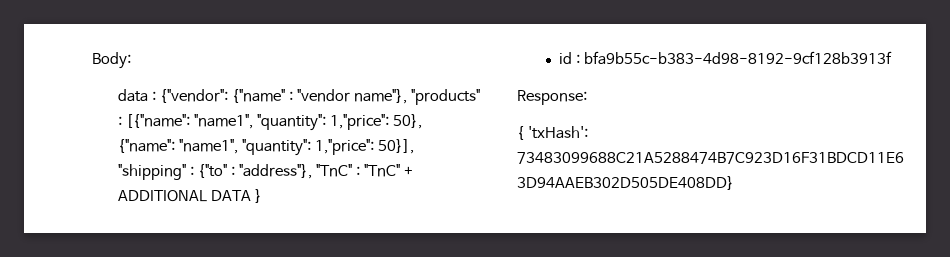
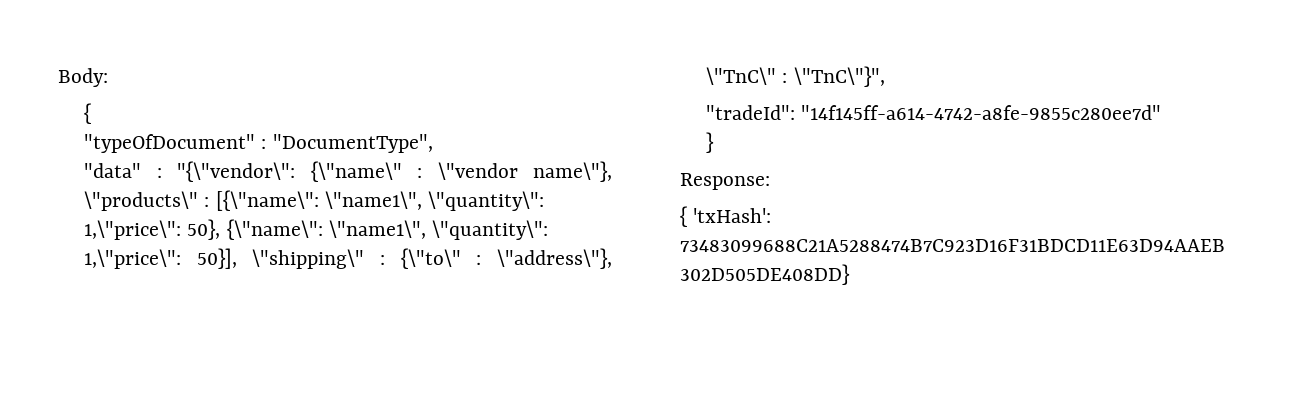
  Body:
- data : {"vendor": {"name" : "vendor name"}, "products" : [{"name": "name1", "quantity": 1,"price": 50}, {"name": "name1", "quantity": 1,"price": 50}], "shipping" : {"to" : "address"}, "TnC" : "TnC" + ADDITIONAL DATA }
- id : bfa9b55c-b383-4d98-8192-9cf128b3913f
+ {
+ "typeOfDocument" : "DocumentType",
+ "data" : "{\"vendor\": {\"name\" : \"vendor name\"}, \"products\" : [{\"name\": \"name1\", \"quantity\": 1,\"price\": 50}, {\"name\": \"name1\", \"quantity\": 1,\"price\": 50}], \"shipping\" : {\"to\" : \"address\"}, \"TnC\" : \"TnC\"}",
+ "tradeId": "14f145ff-a614-4742-a8fe-9855c280ee7d"
+ }

